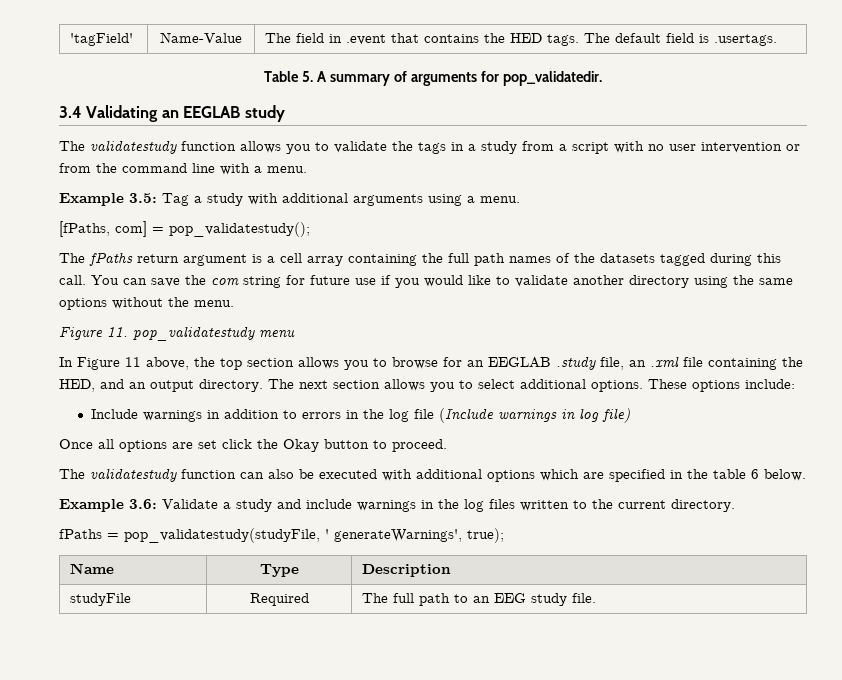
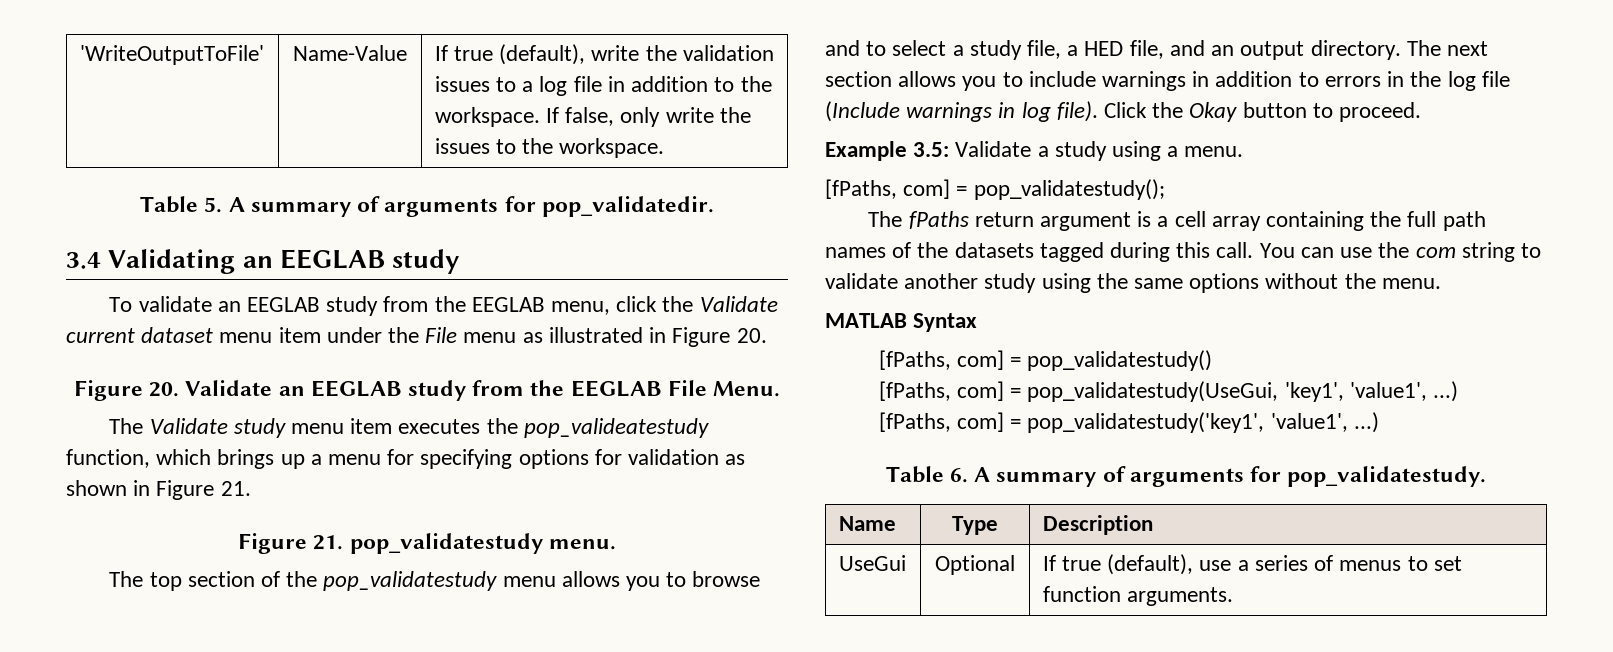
- 'tagField' | Name-Value | The field in .event that contains the HED tags. The default field is .usertags.
+ 'WriteOutputToFile' | Name-Value | If true (default), write the validation issues to a log file in addition to the workspace. If false, only write the issues to the workspace.
- The validatestudy function allows you to validate the tags in a study from a script with no user intervention or from the command line with a menu.
+ To validate an EEGLAB study from the EEGLAB menu, click the Validate current dataset menu item under the File menu as illustrated in Figure 20.
+ Figure 20. Validate an EEGLAB study from the EEGLAB File Menu.
+ The Validate study menu item executes the pop_valideatestudy function, which brings up a menu for specifying options for validation as shown in Figure 21.
+ Figure 21. pop_validatestudy menu.
+ The top section of the pop_validatestudy menu allows you to browse and to select a study file, a HED file, and an output directory. The next section allows you to include warnings in addition to errors in the log file (Include warnings in log file). Click the Okay button to proceed.
- Example 3.5: Tag a study with additional arguments using a menu.
+ Example 3.5: Validate a study using a menu.
- You can save the com string for future use if you would like to validate another directory using the same options without the menu.
+ You can use the com string to validate another study using the same options without the menu.
- Figure 11. pop_validatestudy menu
- In Figure 11 above, the top section allows you to browse for an EEGLAB .study file, an .xml file containing the HED, and an output directory. The next section allows you to select additional options. These options include:
- Include warnings in addition to errors in the log file (Include warnings in log file)
- Once all options are set click the Okay button to proceed.
- The validatestudy function can also be executed with additional options which are specified in the table 6 below.
- Example 3.6: Validate a study and include warnings in the log files written to the current directory.
- fPaths = pop_validatestudy(studyFile, ' generateWarnings', true);
+ MATLAB Syntax
+ [fPaths, com] = pop_validatestudy()
+ [fPaths, com] = pop_validatestudy(UseGui, 'key1', 'value1', ...)
+ [fPaths, com] = pop_validatestudy('key1', 'value1', ...)
+ Table 6. A summary of arguments for pop_validatestudy.
  Name | Type | Description
- studyFile | Required | The full path to an EEG study file.
+ UseGui | Optional | If true (default), use a series of menus to set function arguments.

